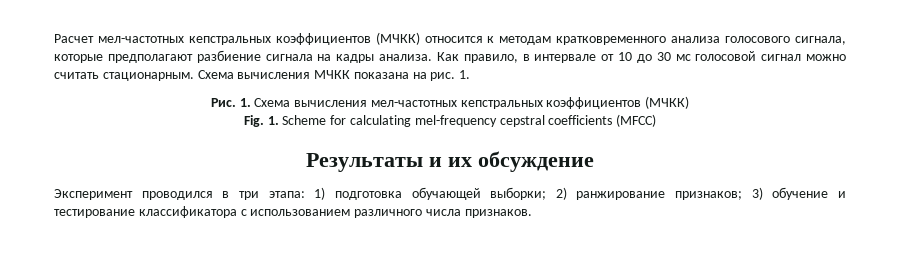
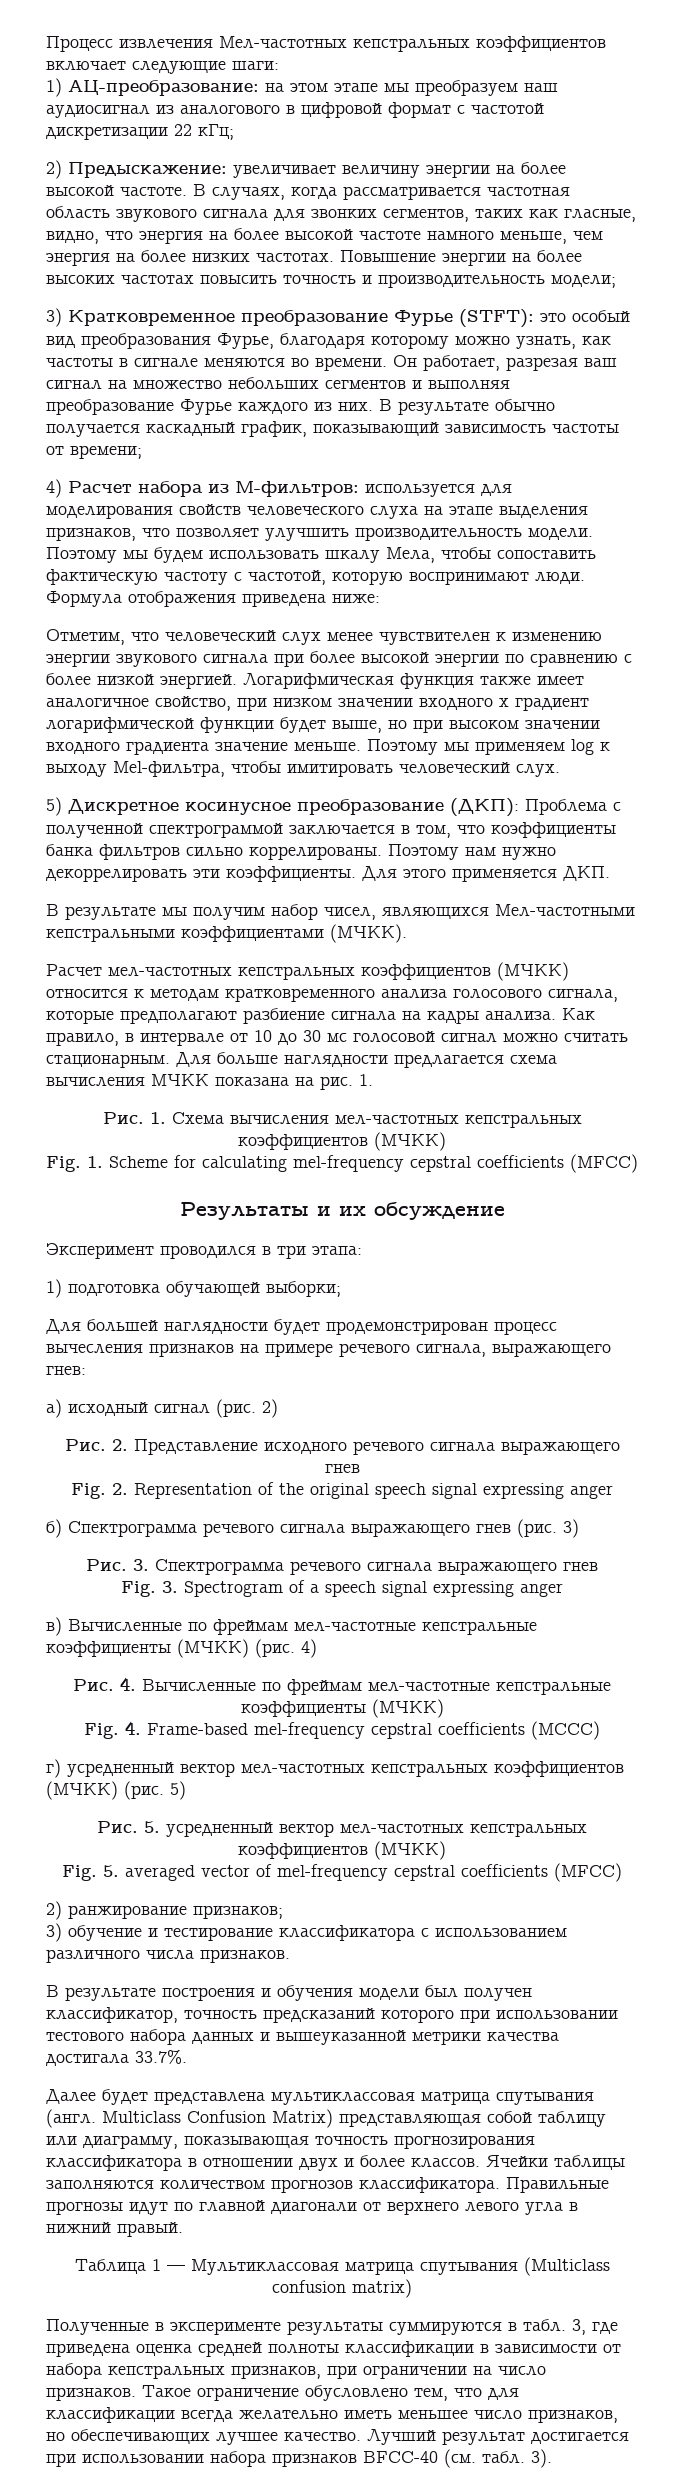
+ Процесс извлечения Мел-частотных кепстральных коэффициентов включает следующие шаги:
+ 1) АЦ-преобразование: на этом этапе мы преобразуем наш аудиосигнал из аналогового в цифровой формат с частотой дискретизации 22 кГц;
+ 2) Предыскажение: увеличивает величину энергии на более высокой частоте. В случаях, когда рассматривается частотная область звукового сигнала для звонких сегментов, таких как гласные, видно, что энергия на более высокой частоте намного меньше, чем энергия на более низких частотах. Повышение энергии на более высоких частотах повысить точность и производительность модели;
+ 3) Кратковременное преобразование Фурье (STFT): это особый вид преобразования Фурье, благодаря которому можно узнать, как частоты в сигнале меняются во времени. Он работает, разрезая ваш сигнал на множество небольших сегментов и выполняя преобразование Фурье каждого из них. В результате обычно получается каскадный график, показывающий зависимость частоты от времени;
+ 4) Расчет набора из M-фильтров: используется для моделирования свойств человеческого слуха на этапе выделения признаков, что позволяет улучшить производительность модели. Поэтому мы будем использовать шкалу Мела, чтобы сопоставить фактическую частоту с частотой, которую воспринимают люди. Формула отображения приведена ниже:
+ Отметим, что человеческий слух менее чувствителен к изменению энергии звукового сигнала при более высокой энергии по сравнению с более низкой энергией. Логарифмическая функция также имеет аналогичное свойство, при низком значении входного x градиент логарифмической функции будет выше, но при высоком значении входного градиента значение меньше. Поэтому мы применяем log к выходу Mel-фильтра, чтобы имитировать человеческий слух.
+ 5) Дискретное косинусное преобразование (ДКП): Проблема с полученной спектрограммой заключается в том, что коэффициенты банка фильтров сильно коррелированы. Поэтому нам нужно декоррелировать эти коэффициенты. Для этого применяется ДКП.
+ В результате мы получим набор чисел, являющихся Мел-частотными кепстральными коэффициентами (МЧКК).
- Схема вычисления МЧКК показана на рис.
+ Для больше наглядности предлагается схема вычисления МЧКК показана на рис.
- Эксперимент проводился в три этапа: 1) подготовка обучающей выборки; 2) ранжирование признаков; 3) обучение и тестирование классификатора с использованием различного числа признаков.
+ Эксперимент проводился в три этапа:
+ 1) подготовка обучающей выборки;
+ Для большей наглядности будет продемонстрирован процесс вычесления признаков на примере речевого сигнала, выражающего гнев:
+ а) исходный сигнал (рис. 2)
+ Рис. 2. Представление исходного речевого сигнала выражающего гнев
+ Fig. 2. Representation of the original speech signal expressing anger
+ б) Спектрограмма речевого сигнала выражающего гнев (рис. 3)
+ Рис. 3. Спектрограмма речевого сигнала выражающего гнев
+ Fig. 3. Spectrogram of a speech signal expressing anger
+ в) Вычисленные по фреймам мел-частотные кепстральные коэффициенты (МЧКК) (рис. 4)
+ Рис. 4. Вычисленные по фреймам мел-частотные кепстральные коэффициенты (МЧКК)
+ Fig. 4. Frame-based mel-frequency cepstral coefficients (MCCC)
+ г) усредненный вектор мел-частотных кепстральных коэффициентов (МЧКК) (рис. 5)
+ Рис. 5. усредненный вектор мел-частотных кепстральных коэффициентов (МЧКК)
+ Fig. 5. averaged vector of mel-frequency cepstral coefficients (MFCC)
+ 2) ранжирование признаков;
+ 3) обучение и тестирование классификатора с использованием различного числа признаков.
+ В результате построения и обучения модели был получен классификатор, точность предсказаний которого при использовании тестового набора данных и вышеуказанной метрики качества достигала 33.7%.
+ Далее будет представлена мультиклассовая матрица спутывания (англ. Multiclass Confusion Matrix) представляющая собой таблицу или диаграмму, показывающая точность прогнозирования классификатора в отношении двух и более классов. Ячейки таблицы заполняются количеством прогнозов классификатора. Правильные прогнозы идут по главной диагонали от верхнего левого угла в нижний правый.
+ Таблица 1 — Мультиклассовая матрица спутывания (Multiclass confusion matrix)
+ Полученные в эксперименте результаты суммируются в табл. 3, где приведена оценка средней полноты классификации в зависимости от набора кепстральных признаков, при ограничении на число признаков. Такое ограничение обусловлено тем, что для классификации всегда желательно иметь меньшее число признаков, но обеспечивающих лучшее качество. Лучший результат достигается при использовании набора признаков BFCC-40 (см. табл. 3).

